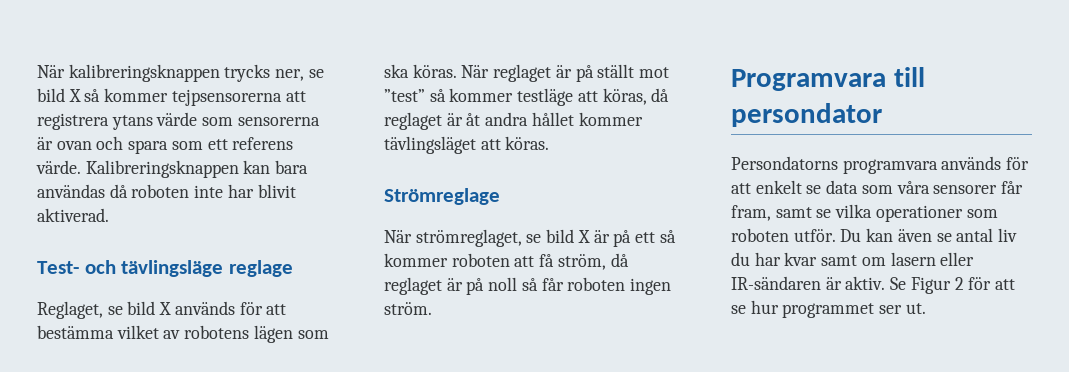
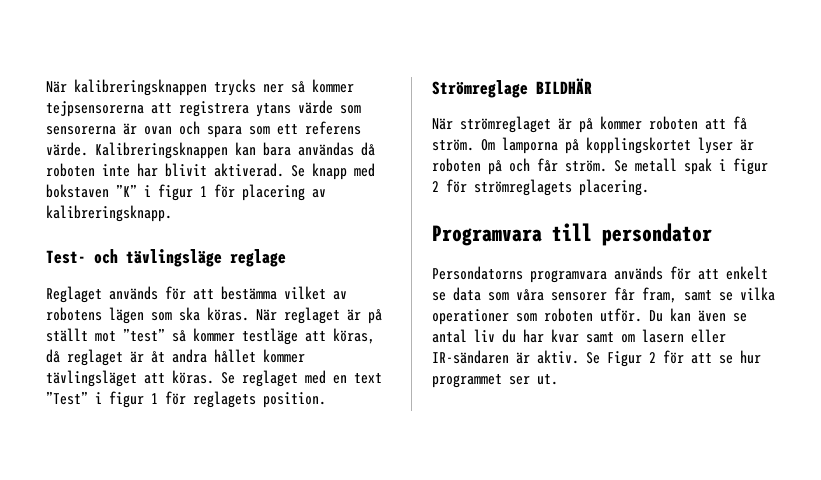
- När kalibreringsknappen trycks ner, se bild X så kommer tejpsensorerna att registrera ytans värde som sensorerna är ovan och spara som ett referens värde.
+ När kalibreringsknappen trycks ner så kommer tejpsensorerna att registrera ytans värde som sensorerna är ovan och spara som ett referens värde.
+ Se knapp med bokstaven ”K” i figur 1 för placering av kalibreringsknapp.
- Reglaget, se bild X används för att bestämma vilket av robotens lägen som ska köras.
+ Reglaget används för att bestämma vilket av robotens lägen som ska köras.
+ Se reglaget med en text ”Test” i figur 1 för reglagets position.
- Strömreglage
- När strömreglaget, se bild X är på ett så kommer roboten att få ström, då reglaget är på noll så får roboten ingen ström.
+ Strömreglage BILDHÄR
+ När strömreglaget är på kommer roboten att få ström. Om lamporna på kopplingskortet lyser är roboten på och får ström. Se metall spak i figur 2 för strömreglagets placering.

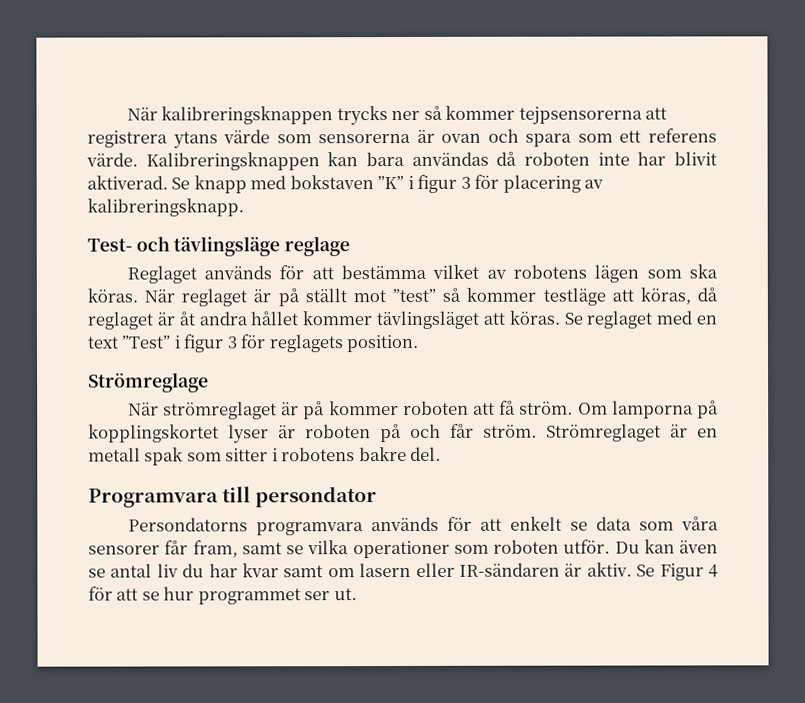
- Se knapp med bokstaven ”K” i figur 1 för placering av kalibreringsknapp.
+ Se knapp med bokstaven ”K” i figur 3 för placering av kalibreringsknapp.
- Se reglaget med en text ”Test” i figur 1 för reglagets position.
+ Se reglaget med en text ”Test” i figur 3 för reglagets position.
- Strömreglage BILDHÄR
+ Strömreglage
- Se metall spak i figur 2 för strömreglagets placering.
+ Strömreglaget är en metall spak som sitter i robotens bakre del.
- Se Figur 2 för att se hur programmet ser ut.
+ Se Figur 4 för att se hur programmet ser ut.

